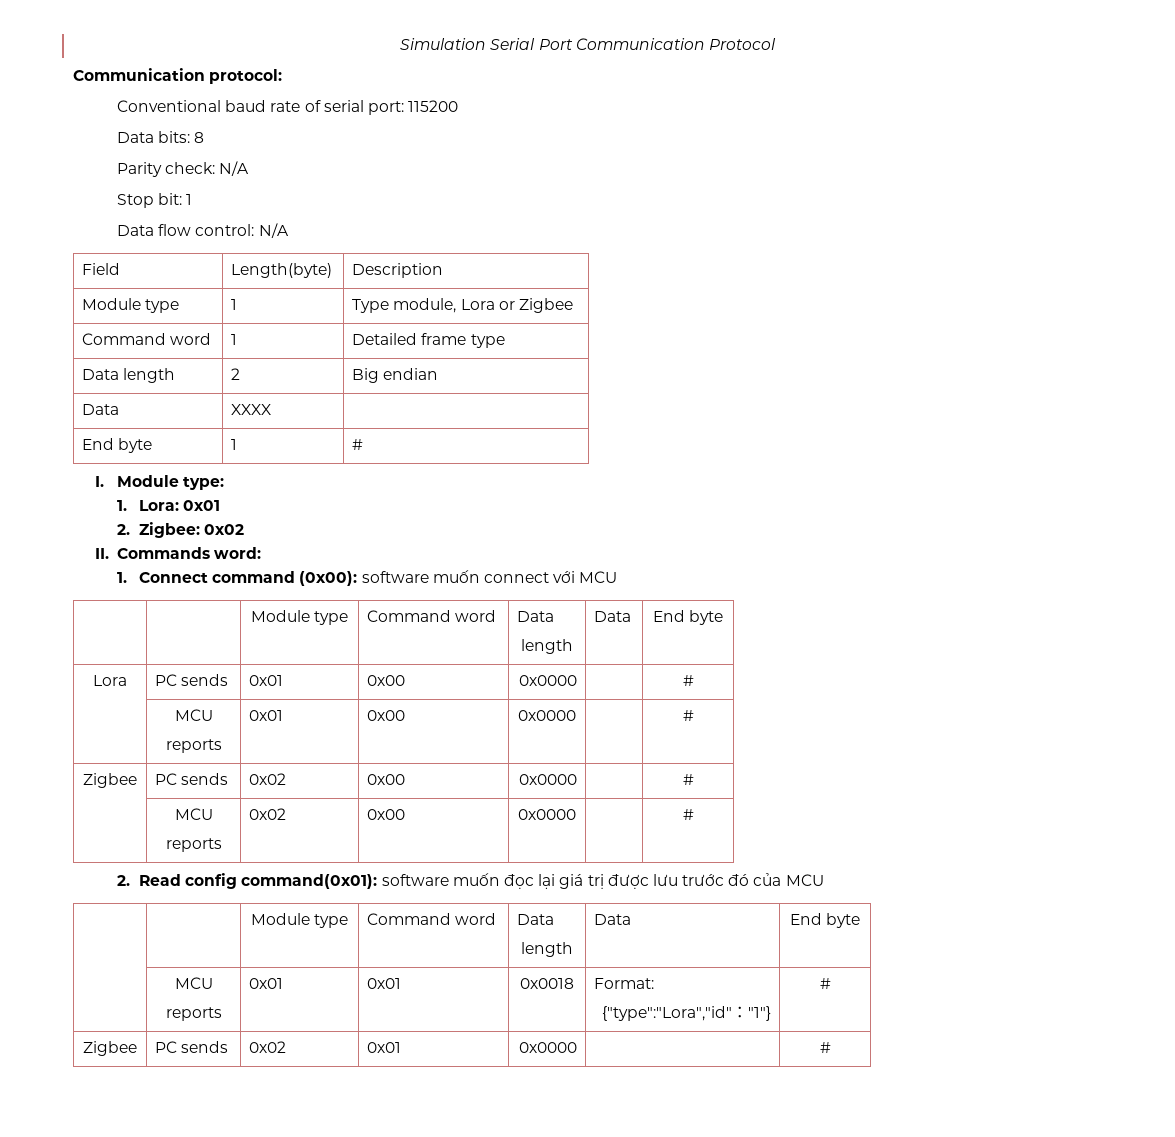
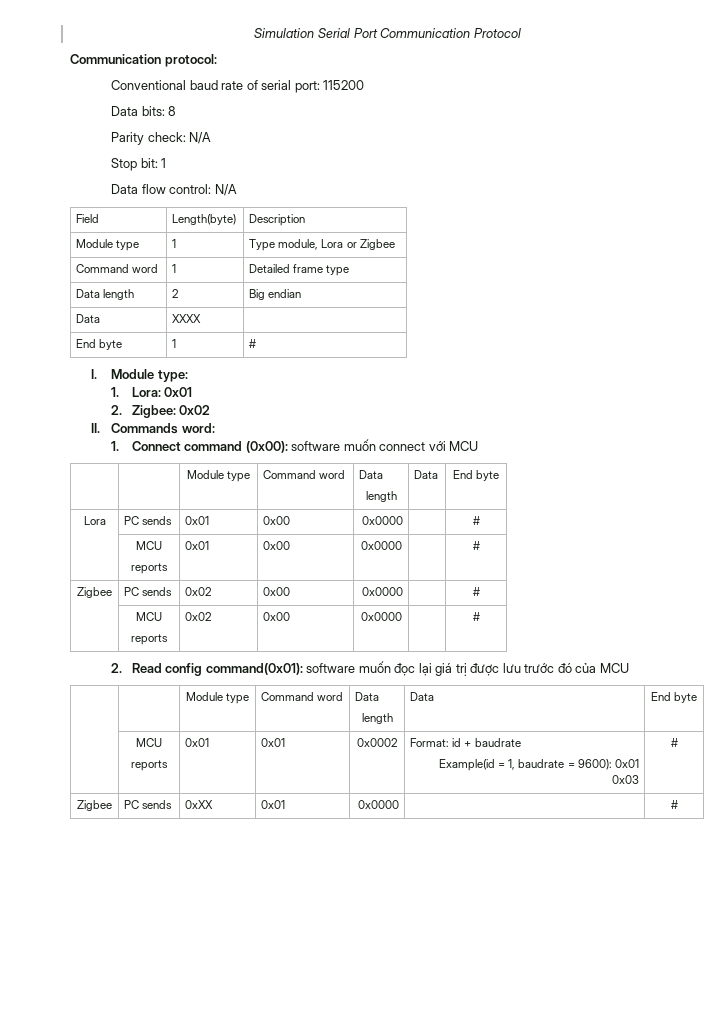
  2. Read config command(0x01): software muốn đọc lại giá trị được lưu trước đó của MCU
  | | Module type | Command word | Data
  length | Data | End byte
  | MCU
- reports | 0x01 | 0x01 | 0x0018 | Format:
- {"type":"Lora","id"："1"} | #
- Zigbee | PC sends | 0x02 | 0x01 | 0x0000 | | #
+ reports | 0x01 | 0x01 | 0x0002 | Format: id + baudrate
+ Example(id = 1, baudrate = 9600): 0x01 0x03 | #
+ Zigbee | PC sends | 0xXX | 0x01 | 0x0000 | | #

